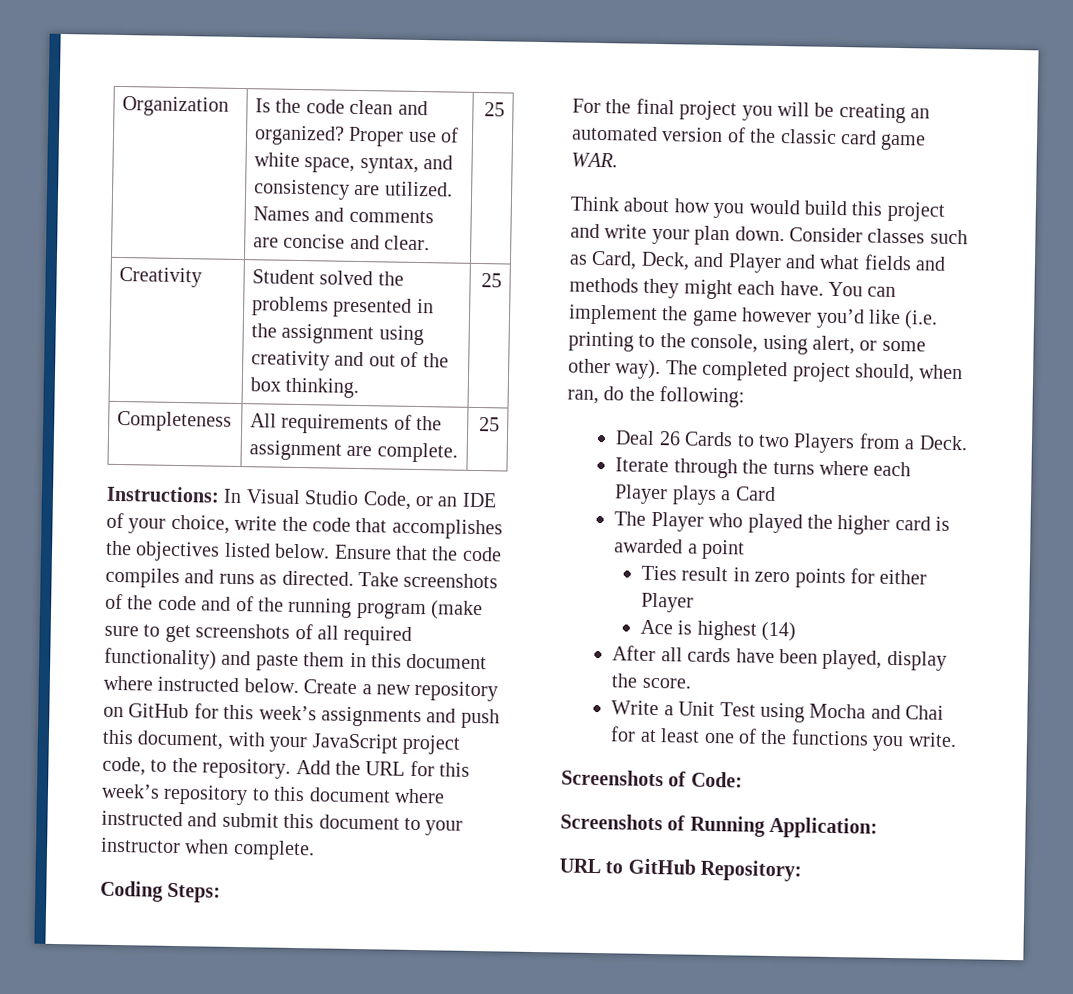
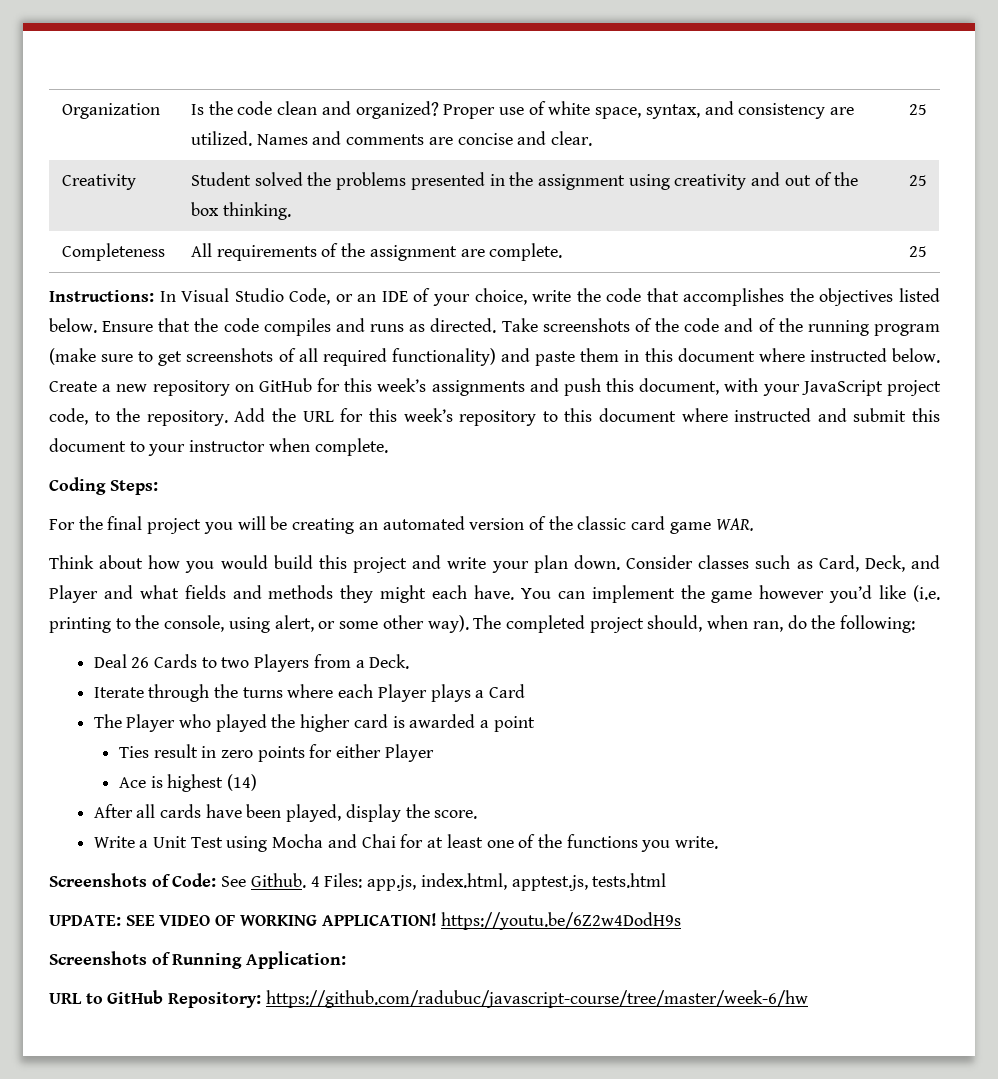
- Screenshots of Code:
+ Screenshots of Code: See Github. 4 Files: app.js, index.html, apptest.js, tests.html
+ UPDATE: SEE VIDEO OF WORKING APPLICATION! https://youtu.be/6Z2w4DodH9s
- URL to GitHub Repository:
+ URL to GitHub Repository: https://github.com/radubuc/javascript-course/tree/master/week-6/hw

